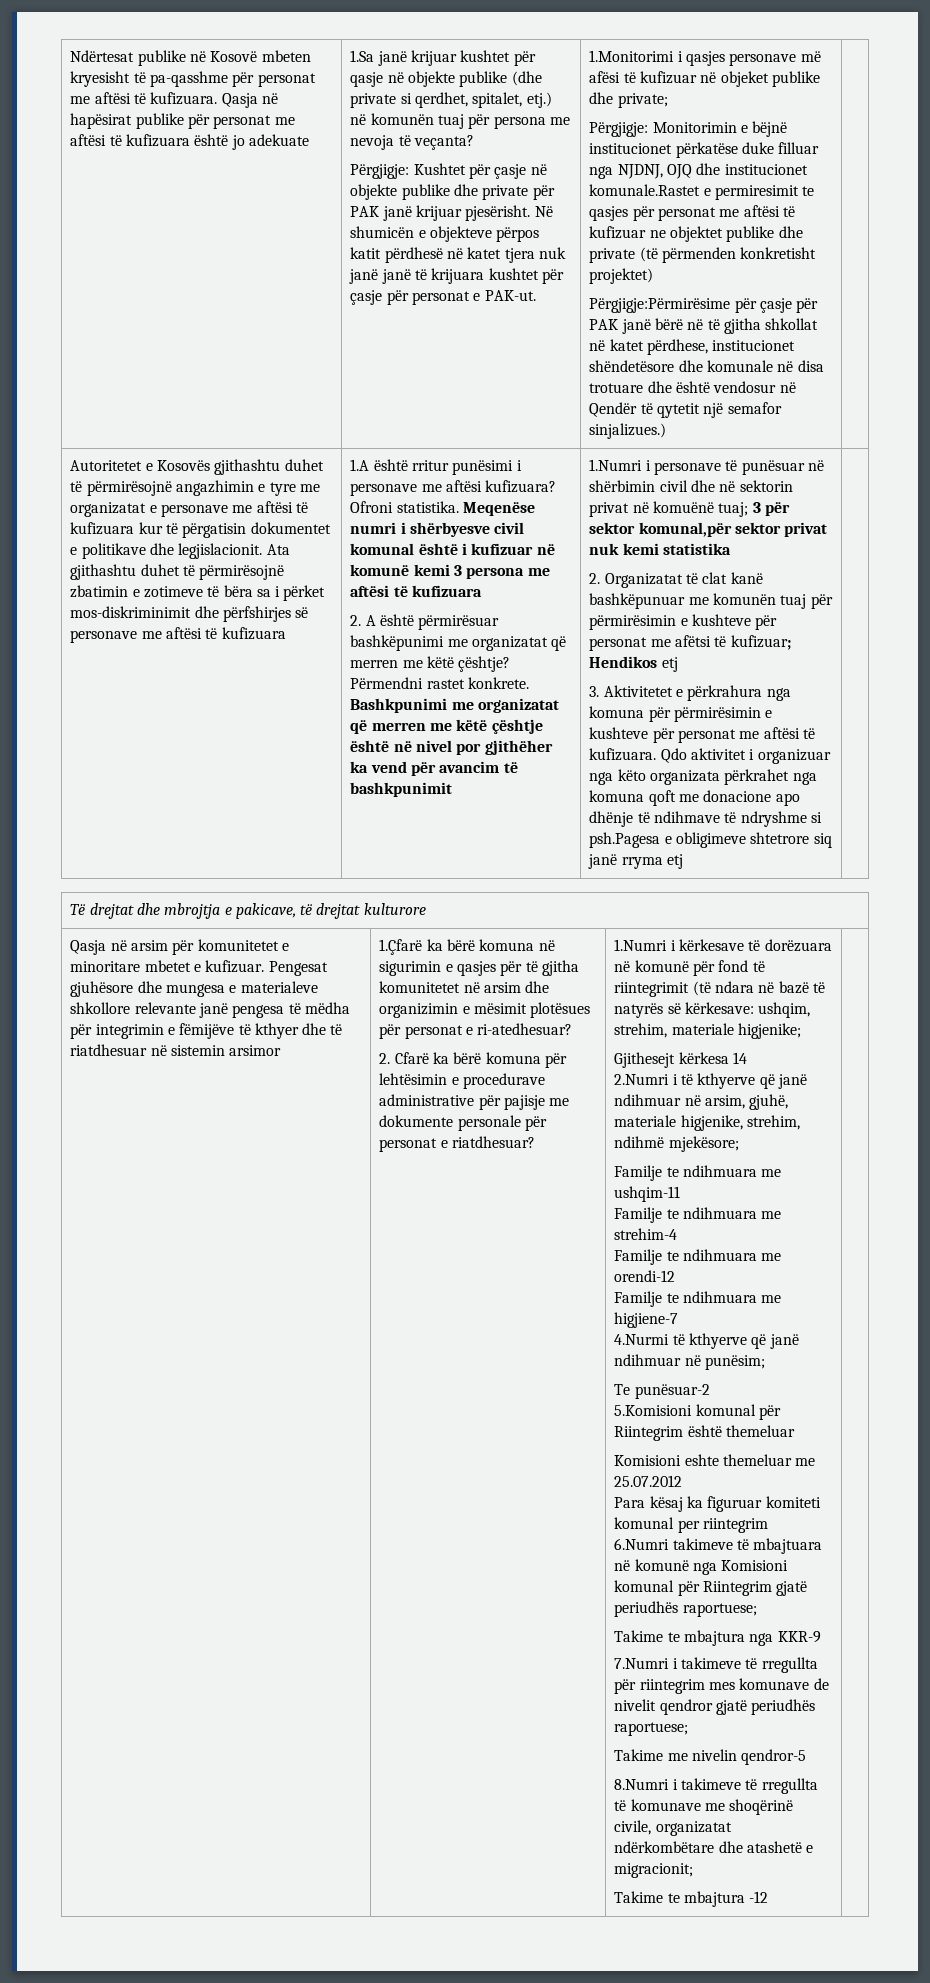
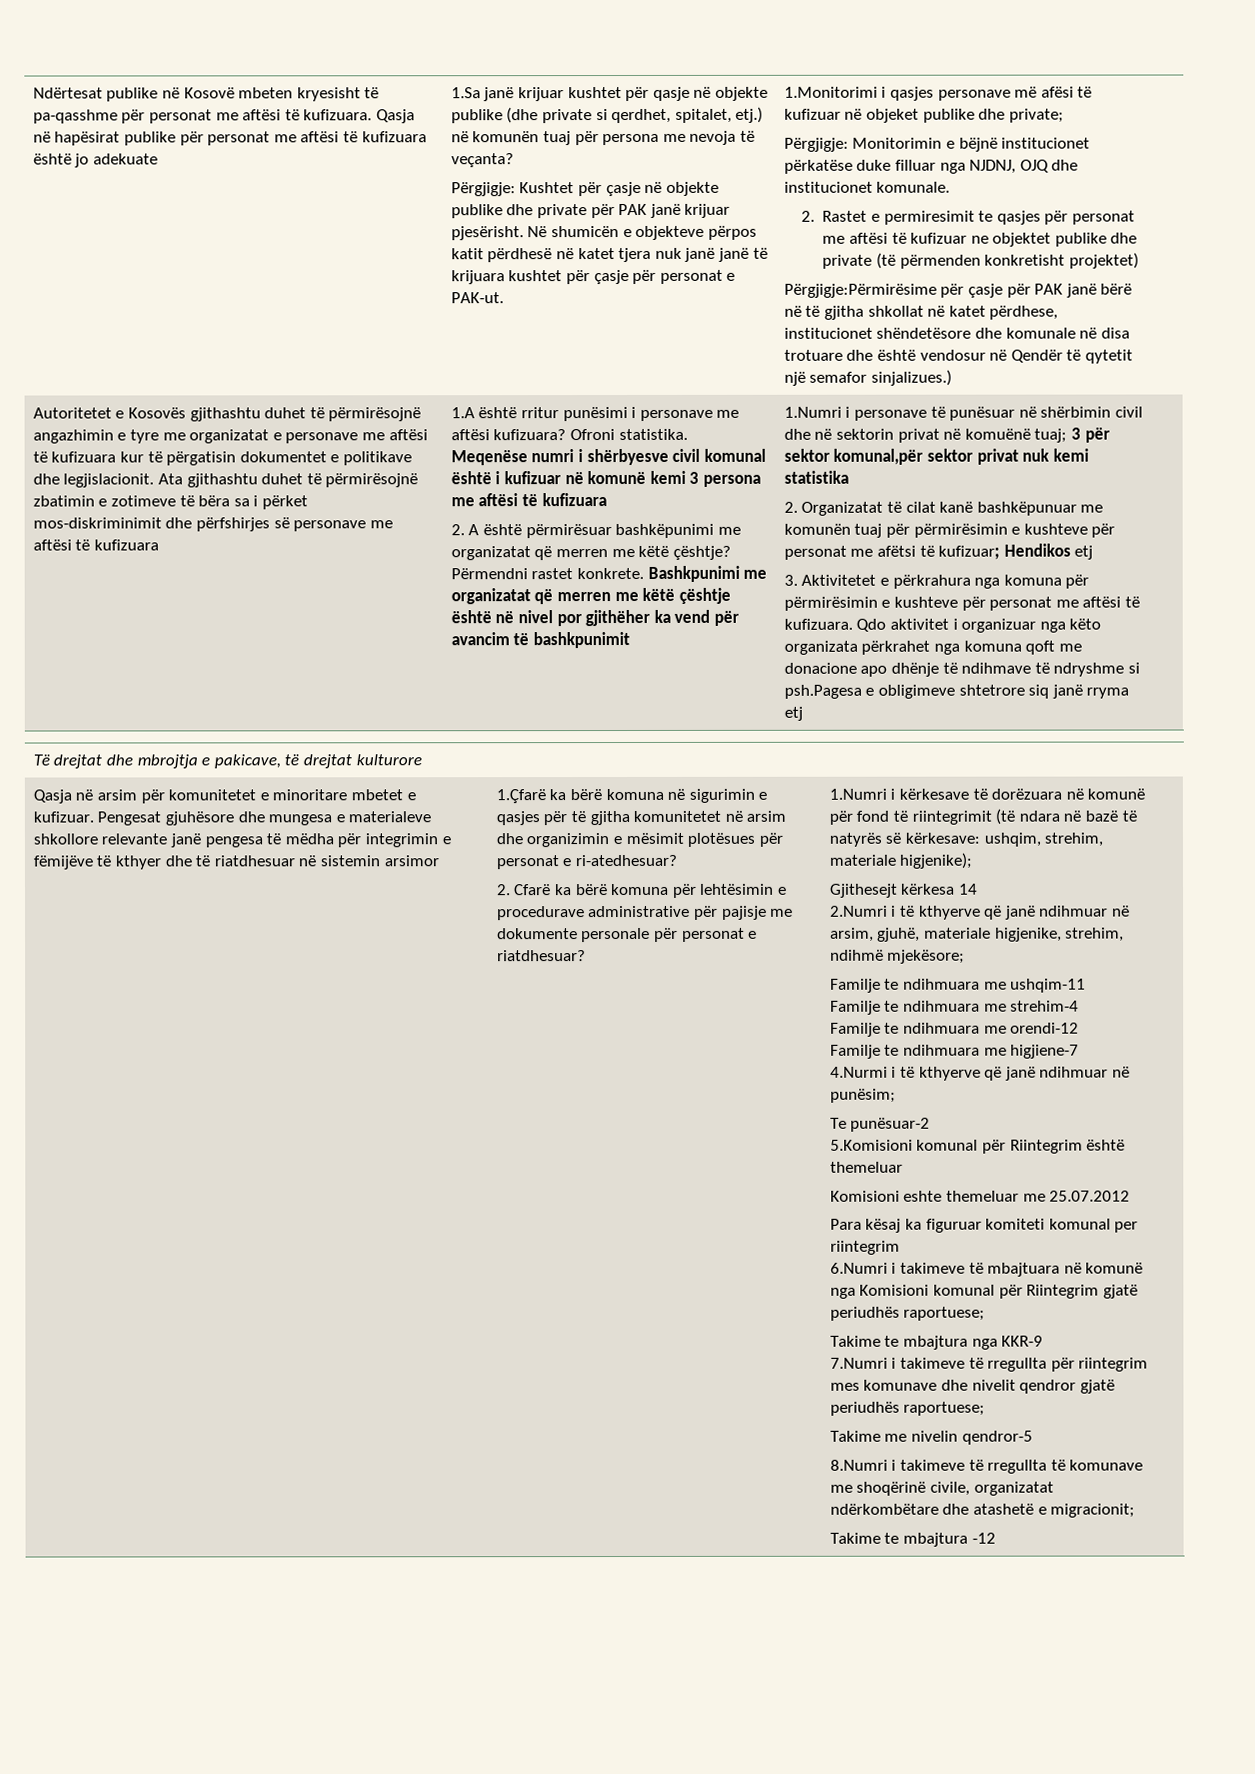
- Përgjigje: Monitorimin e bëjnë institucionet përkatëse duke filluar nga NJDNJ, OJQ dhe institucionet komunale.Rastet e permiresimit te qasjes për personat me aftësi të kufizuar ne objektet publike dhe private (të përmenden konkretisht projektet)
+ Përgjigje: Monitorimin e bëjnë institucionet përkatëse duke filluar nga NJDNJ, OJQ dhe institucionet komunale.
+ 2. Rastet e permiresimit te qasjes për personat me aftësi të kufizuar ne objektet publike dhe private (të përmenden konkretisht projektet)
- 2. Organizatat të clat kanë bashkëpunuar me komunën tuaj për përmirësimin e kushteve për personat me afëtsi të kufizuar; Hendikos etj
+ 2. Organizatat të cilat kanë bashkëpunuar me komunën tuaj për përmirësimin e kushteve për personat me afëtsi të kufizuar; Hendikos etj
- 1.Numri i kërkesave të dorëzuara në komunë për fond të riintegrimit (të ndara në bazë të natyrës së kërkesave: ushqim, strehim, materiale higjenike;
+ 1.Numri i kërkesave të dorëzuara në komunë për fond të riintegrimit (të ndara në bazë të natyrës së kërkesave: ushqim, strehim, materiale higjenike);
- 4.Nurmi të kthyerve që janë ndihmuar në punësim;
+ 4.Nurmi i të kthyerve që janë ndihmuar në punësim;
- 6.Numri takimeve të mbajtuara në komunë nga Komisioni komunal për Riintegrim gjatë periudhës raportuese;
+ 6.Numri i takimeve të mbajtuara në komunë nga Komisioni komunal për Riintegrim gjatë periudhës raportuese;
- 7.Numri i takimeve të rregullta për riintegrim mes komunave de nivelit qendror gjatë periudhës raportuese;
+ 7.Numri i takimeve të rregullta për riintegrim mes komunave dhe nivelit qendror gjatë periudhës raportuese;

